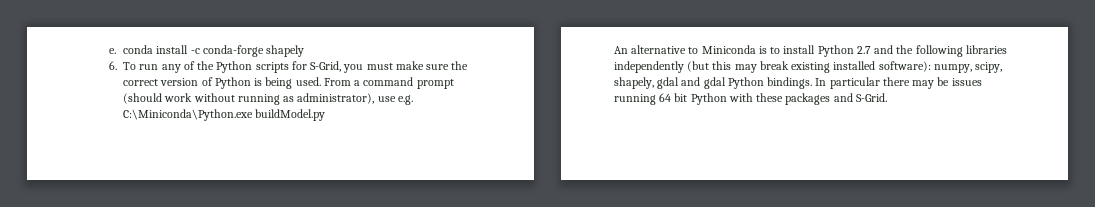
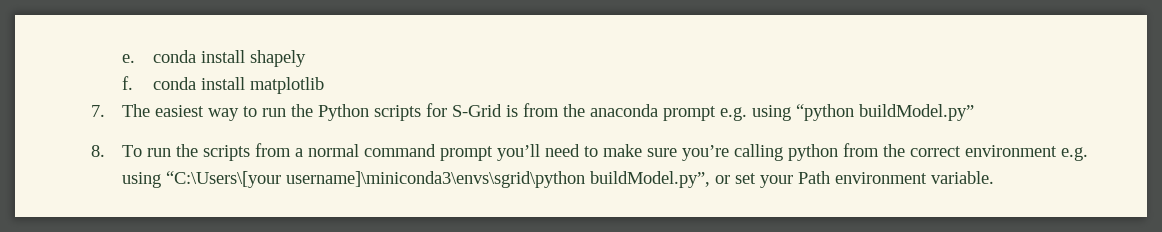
- e. conda install -c conda-forge shapely
+ e. conda install shapely
- 6. To run any of the Python scripts for S-Grid, you must make sure the correct version of Python is being used. From a command prompt (should work without running as administrator), use e.g. C:\Miniconda\Python.exe buildModel.py
- An alternative to Miniconda is to install Python 2.7 and the following libraries independently (but this may break existing installed software): numpy, scipy, shapely, gdal and gdal Python bindings. In particular there may be issues running 64 bit Python with these packages and S-Grid.
+ f. conda install matplotlib
+ 7. The easiest way to run the Python scripts for S-Grid is from the anaconda prompt e.g. using “python buildModel.py”
+ 8. To run the scripts from a normal command prompt you’ll need to make sure you’re calling python from the correct environment e.g. using “C:\Users\[your username]\miniconda3\envs\sgrid\python buildModel.py”, or set your Path environment variable.

